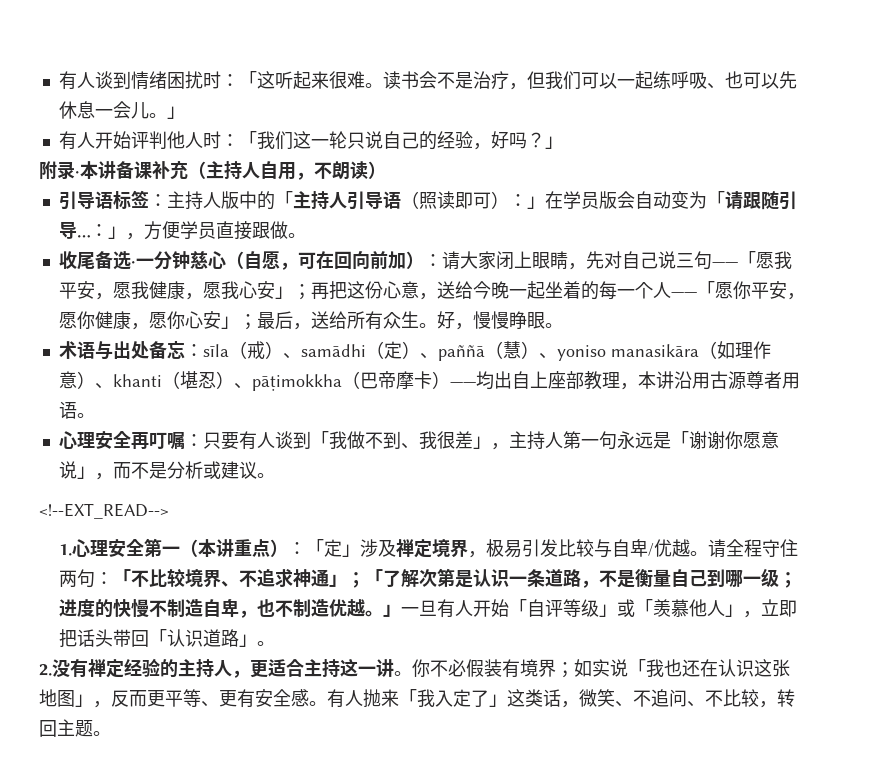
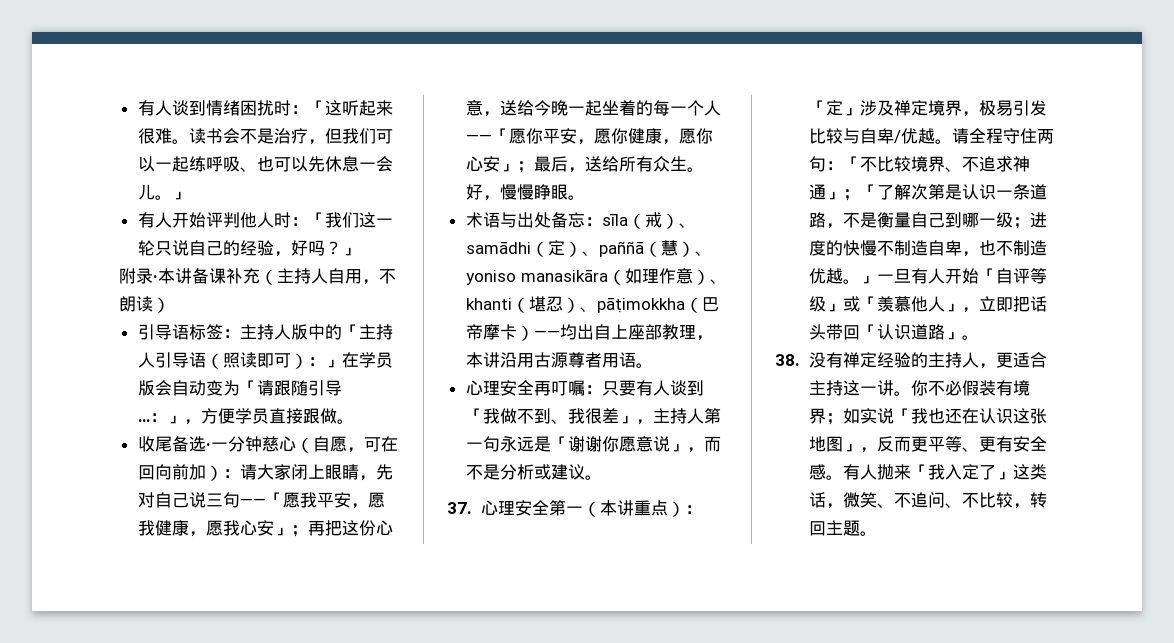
- <!--EXT_READ-->
- 1.心理安全第一（本讲重点）：「定」涉及禅定境界，极易引发比较与自卑/优越。
+ 37.心理安全第一（本讲重点）：「定」涉及禅定境界，极易引发比较与自卑/优越。
- 2.没有禅定经验的主持人，更适合主持这一讲。
+ 38.没有禅定经验的主持人，更适合主持这一讲。

